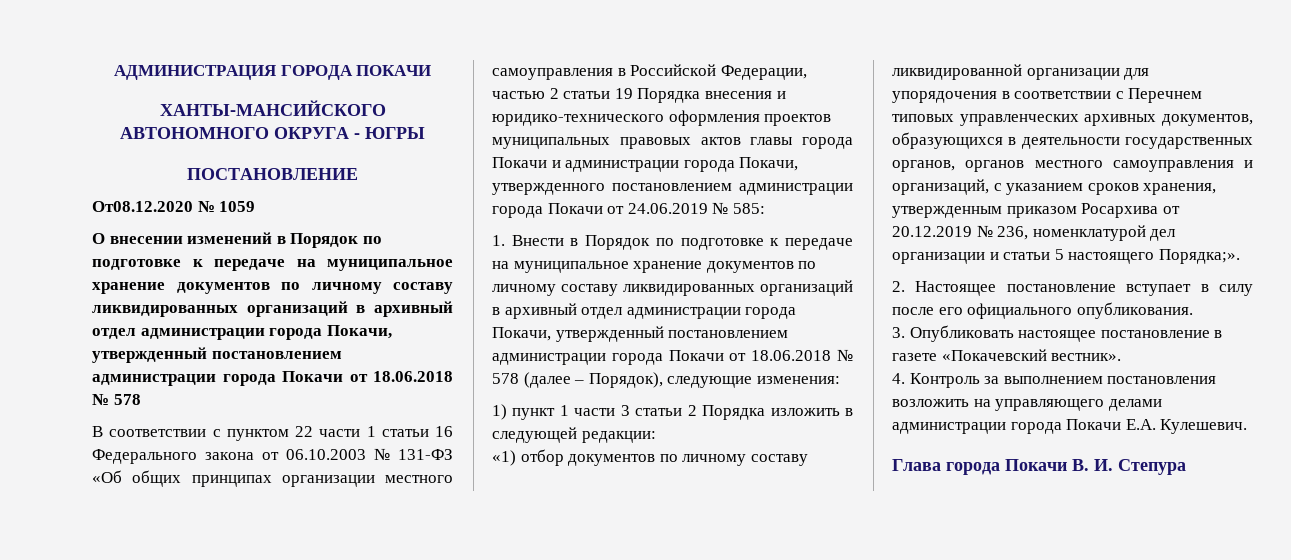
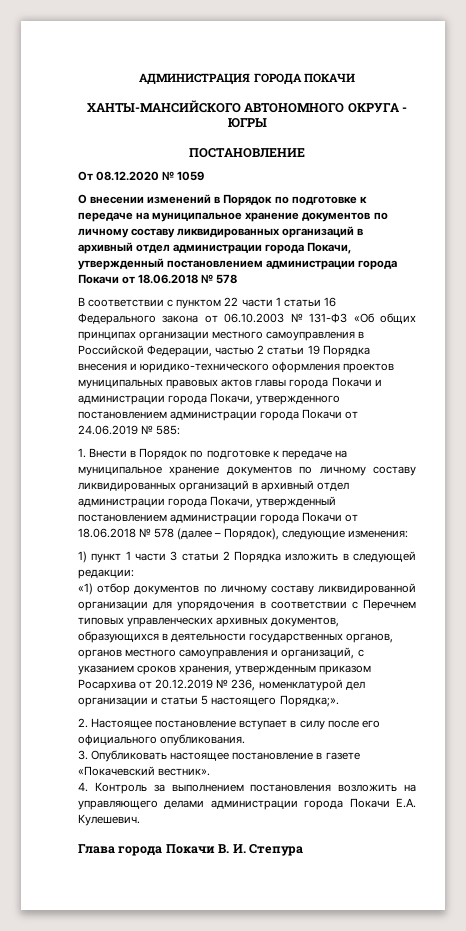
- От08.12.2020 № 1059
+ От 08.12.2020 № 1059

